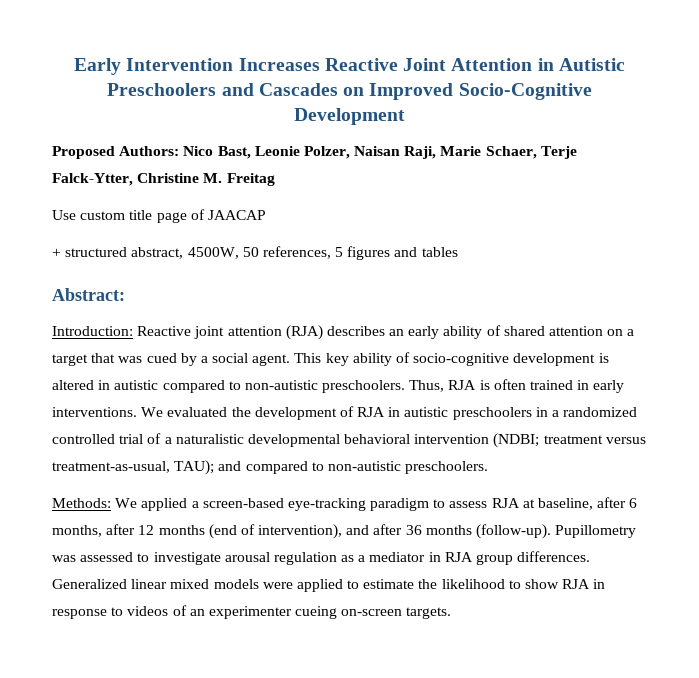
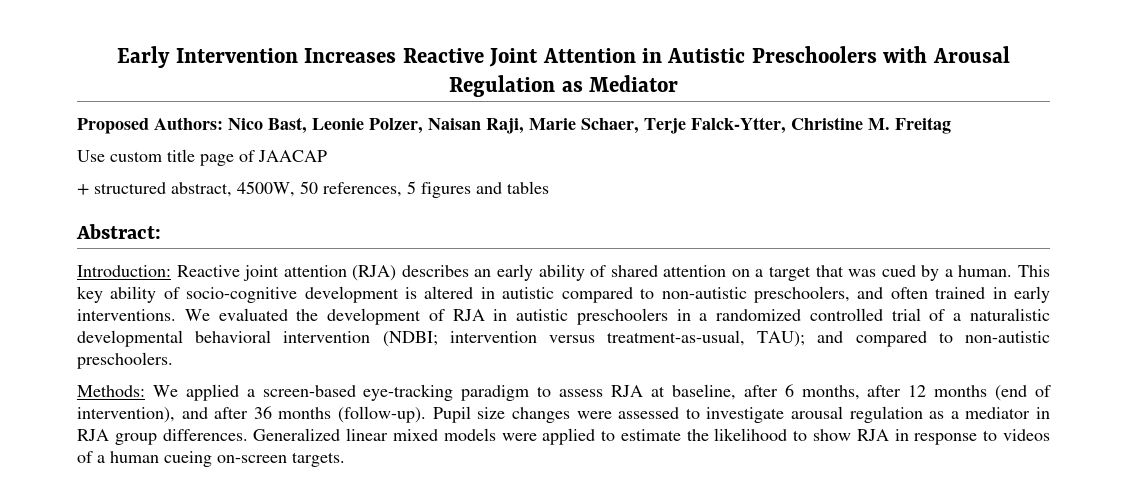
- Early Intervention Increases Reactive Joint Attention in Autistic Preschoolers and Cascades on Improved Socio-Cognitive Development
+ Early Intervention Increases Reactive Joint Attention in Autistic Preschoolers with Arousal Regulation as Mediator
- Introduction: Reactive joint attention (RJA) describes an early ability of shared attention on a target that was cued by a social agent.
+ Introduction: Reactive joint attention (RJA) describes an early ability of shared attention on a target that was cued by a human.
- This key ability of socio-cognitive development is altered in autistic compared to non-autistic preschoolers. Thus, RJA is often trained in early interventions.
+ This key ability of socio-cognitive development is altered in autistic compared to non-autistic preschoolers, and often trained in early interventions.
- We evaluated the development of RJA in autistic preschoolers in a randomized controlled trial of a naturalistic developmental behavioral intervention (NDBI; treatment versus treatment-as-usual, TAU); and compared to non-autistic preschoolers.
+ We evaluated the development of RJA in autistic preschoolers in a randomized controlled trial of a naturalistic developmental behavioral intervention (NDBI; intervention versus treatment-as-usual, TAU); and compared to non-autistic preschoolers.
- Pupillometry was assessed to investigate arousal regulation as a mediator in RJA group differences.
+ Pupil size changes were assessed to investigate arousal regulation as a mediator in RJA group differences.
- Generalized linear mixed models were applied to estimate the likelihood to show RJA in response to videos of an experimenter cueing on-screen targets.
+ Generalized linear mixed models were applied to estimate the likelihood to show RJA in response to videos of a human cueing on-screen targets.

